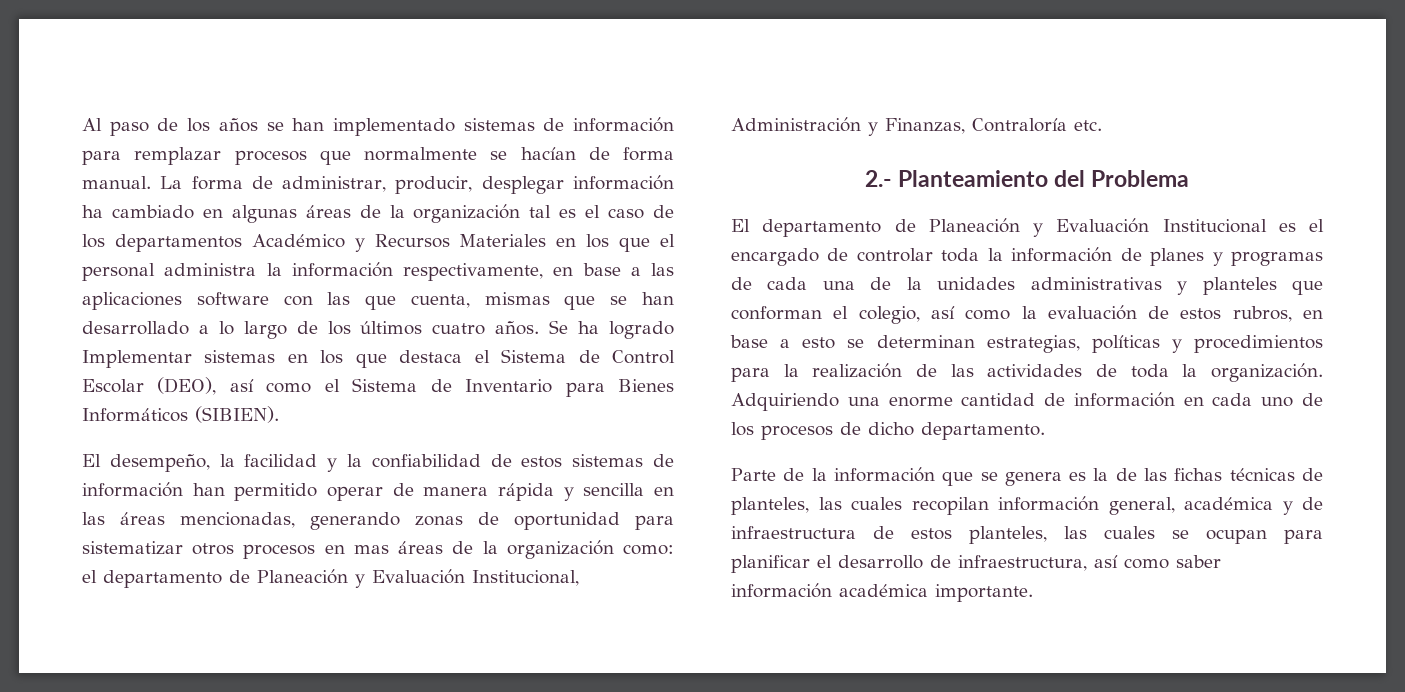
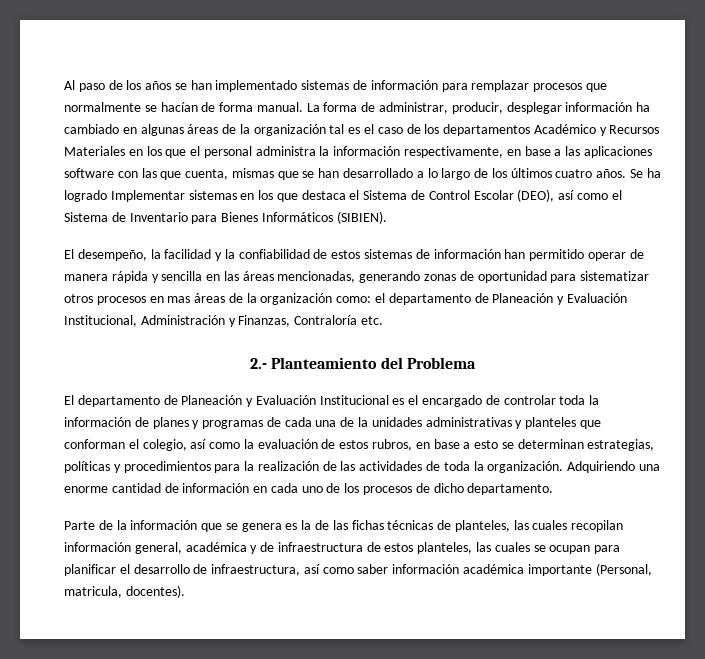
- Parte de la información que se genera es la de las fichas técnicas de planteles, las cuales recopilan información general, académica y de infraestructura de estos planteles, las cuales se ocupan para planificar el desarrollo de infraestructura, así como saber información académica importante.
+ Parte de la información que se genera es la de las fichas técnicas de planteles, las cuales recopilan información general, académica y de infraestructura de estos planteles, las cuales se ocupan para planificar el desarrollo de infraestructura, así como saber información académica importante (Personal, matricula, docentes).

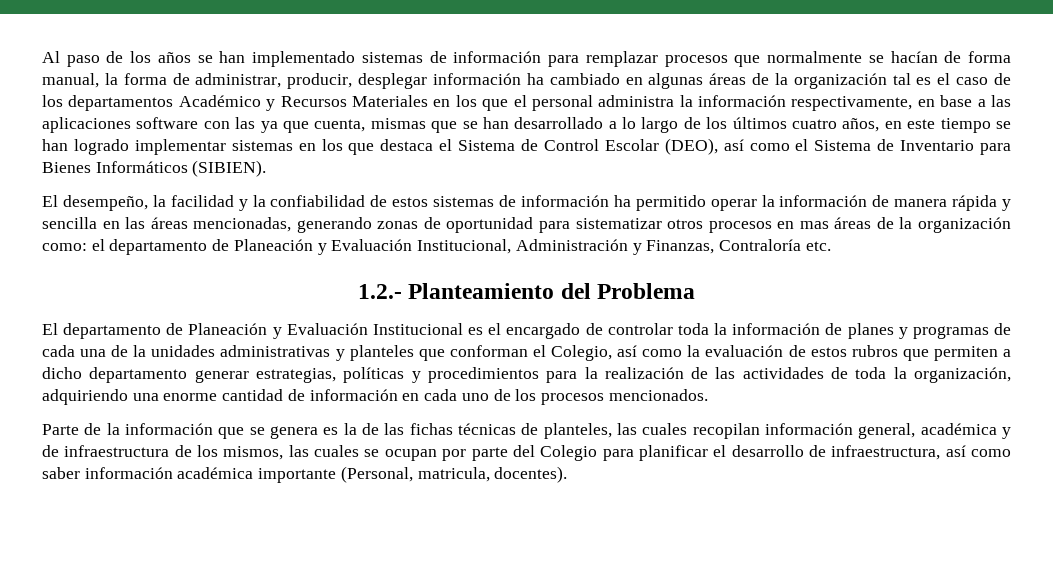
- Al paso de los años se han implementado sistemas de información para remplazar procesos que normalmente se hacían de forma manual. La forma de administrar, producir, desplegar información ha cambiado en algunas áreas de la organización tal es el caso de los departamentos Académico y Recursos Materiales en los que el personal administra la información respectivamente, en base a las aplicaciones software con las que cuenta, mismas que se han desarrollado a lo largo de los últimos cuatro años. Se ha logrado Implementar sistemas en los que destaca el Sistema de Control Escolar (DEO), así como el Sistema de Inventario para Bienes Informáticos (SIBIEN).
+ Al paso de los años se han implementado sistemas de información para remplazar procesos que normalmente se hacían de forma manual, la forma de administrar, producir, desplegar información ha cambiado en algunas áreas de la organización tal es el caso de los departamentos Académico y Recursos Materiales en los que el personal administra la información respectivamente, en base a las aplicaciones software con las ya que cuenta, mismas que se han desarrollado a lo largo de los últimos cuatro años, en este tiempo se han logrado implementar sistemas en los que destaca el Sistema de Control Escolar (DEO), así como el Sistema de Inventario para Bienes Informáticos (SIBIEN).
- El desempeño, la facilidad y la confiabilidad de estos sistemas de información han permitido operar de manera rápida y sencilla en las áreas mencionadas, generando zonas de oportunidad para sistematizar otros procesos en mas áreas de la organización como: el departamento de Planeación y Evaluación Institucional, Administración y Finanzas, Contraloría etc.
+ El desempeño, la facilidad y la confiabilidad de estos sistemas de información ha permitido operar la información de manera rápida y sencilla en las áreas mencionadas, generando zonas de oportunidad para sistematizar otros procesos en mas áreas de la organización como: el departamento de Planeación y Evaluación Institucional, Administración y Finanzas, Contraloría etc.
- 2.- Planteamiento del Problema
+ 1.2.- Planteamiento del Problema
- El departamento de Planeación y Evaluación Institucional es el encargado de controlar toda la información de planes y programas de cada una de la unidades administrativas y planteles que conforman el colegio, así como la evaluación de estos rubros, en base a esto se determinan estrategias, políticas y procedimientos para la realización de las actividades de toda la organización. Adquiriendo una enorme cantidad de información en cada uno de los procesos de dicho departamento.
+ El departamento de Planeación y Evaluación Institucional es el encargado de controlar toda la información de planes y programas de cada una de la unidades administrativas y planteles que conforman el Colegio, así como la evaluación de estos rubros que permiten a dicho departamento generar estrategias, políticas y procedimientos para la realización de las actividades de toda la organización, adquiriendo una enorme cantidad de información en cada uno de los procesos mencionados.
- Parte de la información que se genera es la de las fichas técnicas de planteles, las cuales recopilan información general, académica y de infraestructura de estos planteles, las cuales se ocupan para planificar el desarrollo de infraestructura, así como saber información académica importante (Personal, matricula, docentes).
+ Parte de la información que se genera es la de las fichas técnicas de planteles, las cuales recopilan información general, académica y de infraestructura de los mismos, las cuales se ocupan por parte del Colegio para planificar el desarrollo de infraestructura, así como saber información académica importante (Personal, matricula, docentes).

